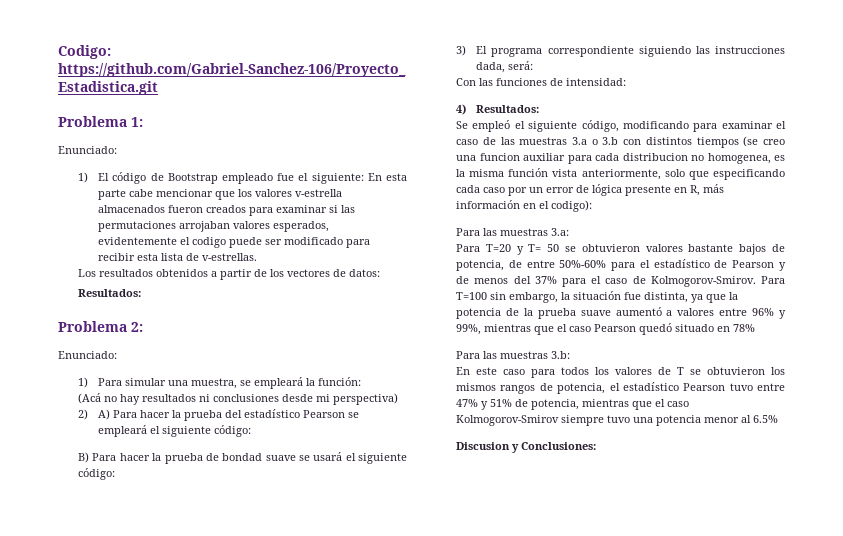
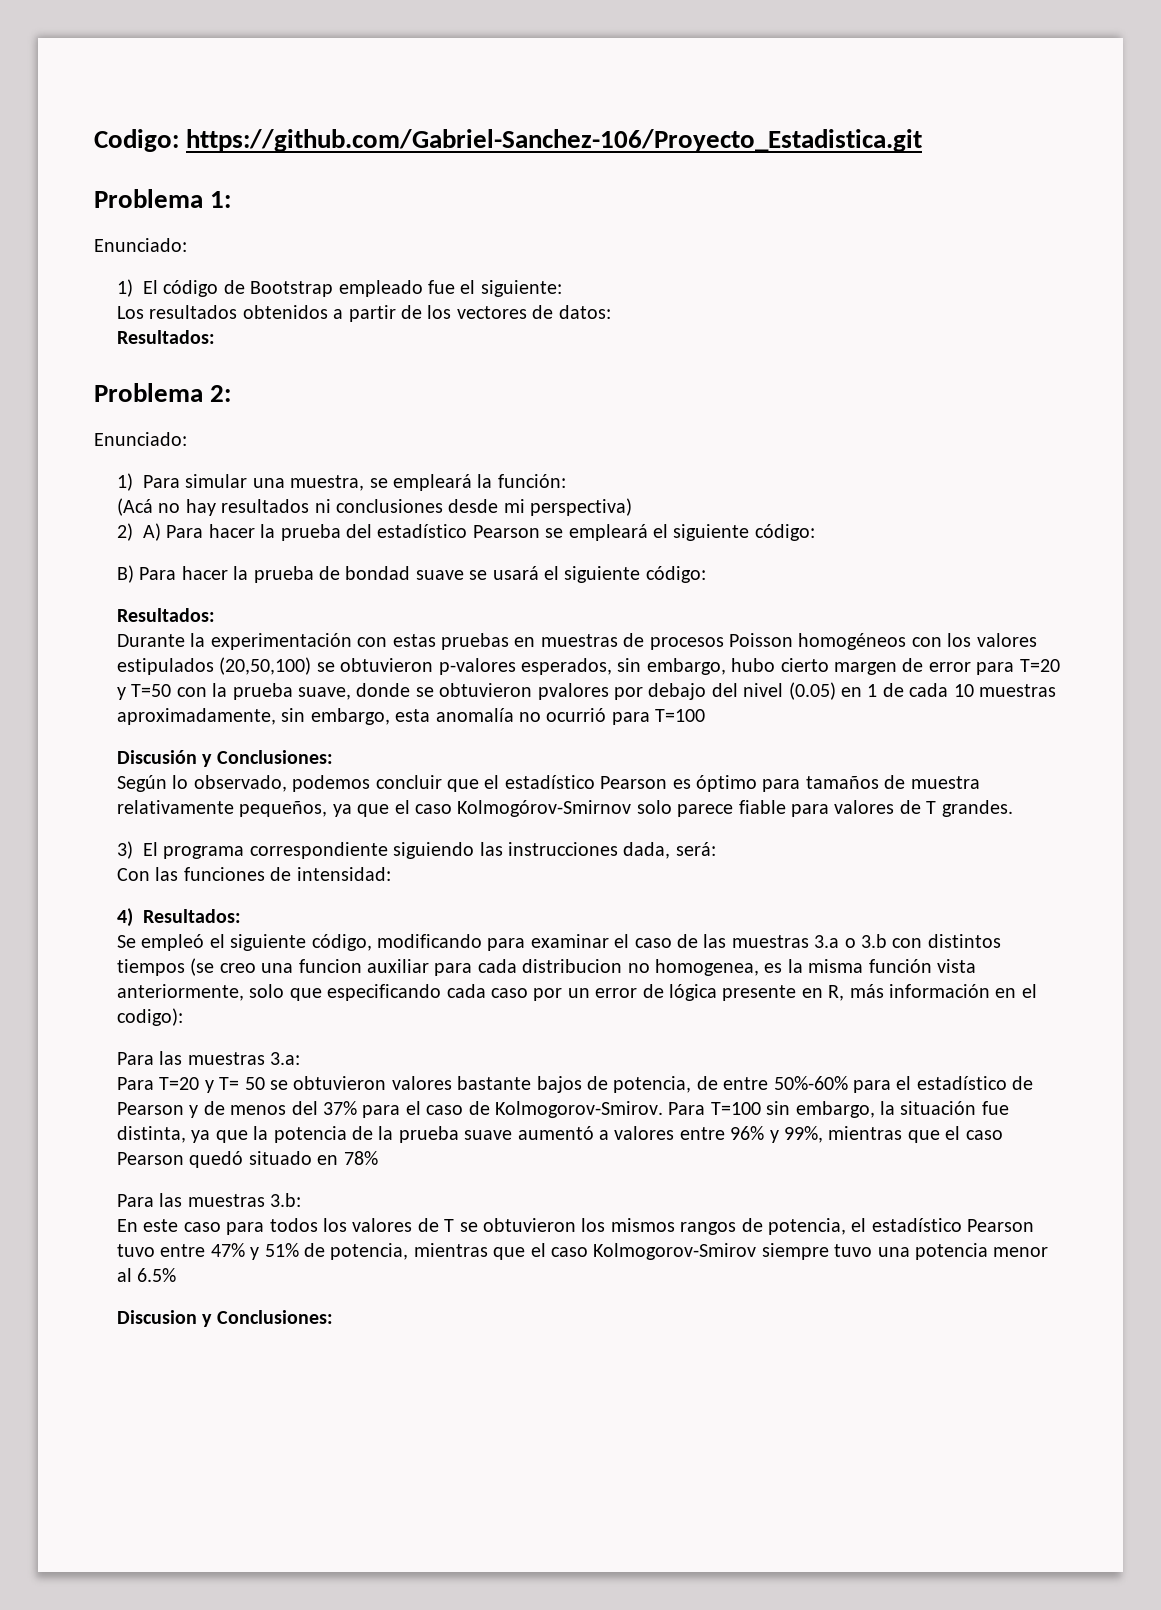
- 1) El código de Bootstrap empleado fue el siguiente: En esta parte cabe mencionar que los valores v-estrella almacenados fueron creados para examinar si las permutaciones arrojaban valores esperados, evidentemente el codigo puede ser modificado para recibir esta lista de v-estrellas.
+ 1) El código de Bootstrap empleado fue el siguiente:
  B) Para hacer la prueba de bondad suave se usará el siguiente código:
+ Resultados:
+ Durante la experimentación con estas pruebas en muestras de procesos Poisson homogéneos con los valores estipulados (20,50,100) se obtuvieron p-valores esperados, sin embargo, hubo cierto margen de error para T=20 y T=50 con la prueba suave, donde se obtuvieron pvalores por debajo del nivel (0.05) en 1 de cada 10 muestras aproximadamente, sin embargo, esta anomalía no ocurrió para T=100
+ Discusión y Conclusiones:
+ Según lo observado, podemos concluir que el estadístico Pearson es óptimo para tamaños de muestra relativamente pequeños, ya que el caso Kolmogórov-Smirnov solo parece fiable para valores de T grandes.

